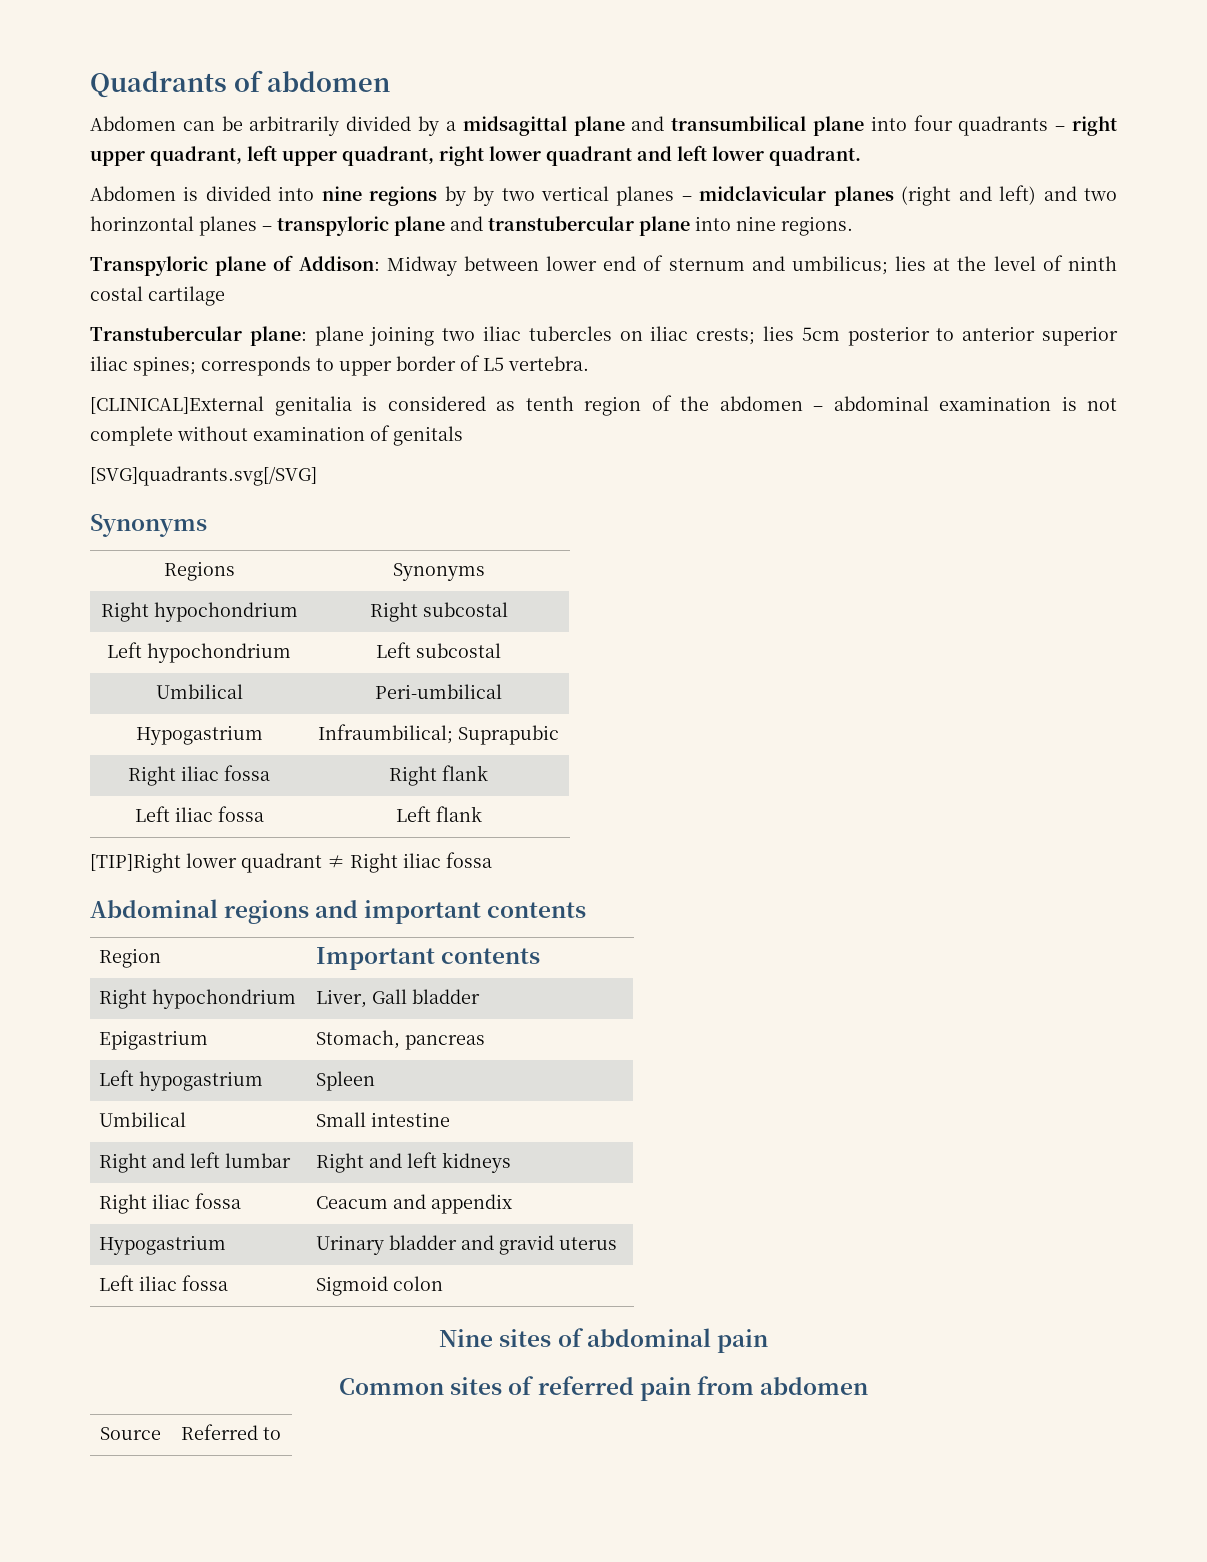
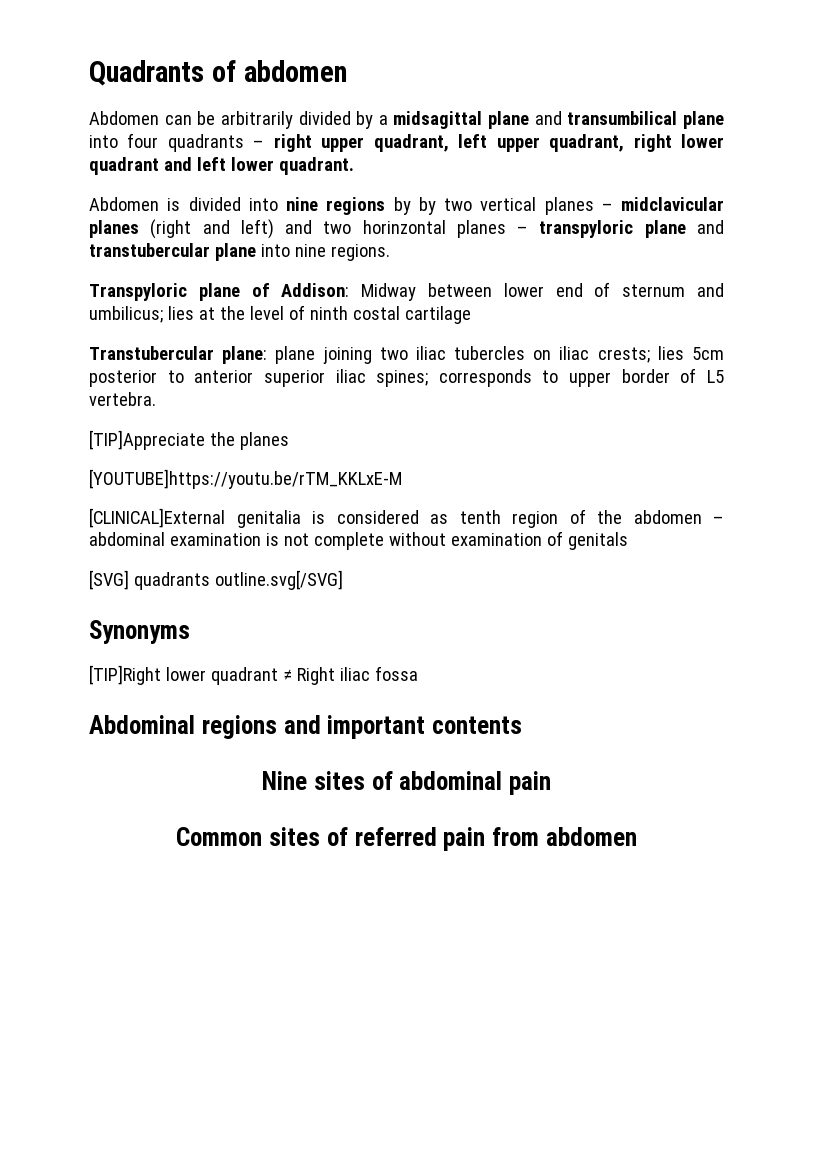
+ [TIP]Appreciate the planes
+ [YOUTUBE]https://youtu.be/rTM_KKLxE-M
- [SVG]quadrants.svg[/SVG]
+ [SVG] quadrants outline.svg[/SVG]
  Synonyms
- Regions | Synonyms
- Right hypochondrium | Right subcostal
- Left hypochondrium | Left subcostal
- Umbilical | Peri-umbilical
- Hypogastrium | Infraumbilical; Suprapubic
- Right iliac fossa | Right flank
- Left iliac fossa | Left flank
- Region | Important contents
- Right hypochondrium | Liver, Gall bladder
- Epigastrium | Stomach, pancreas
- Left hypogastrium | Spleen
- Umbilical | Small intestine
- Right and left lumbar | Right and left kidneys
- Right iliac fossa | Ceacum and appendix
- Hypogastrium | Urinary bladder and gravid uterus
- Left iliac fossa | Sigmoid colon
- Source | Referred to

